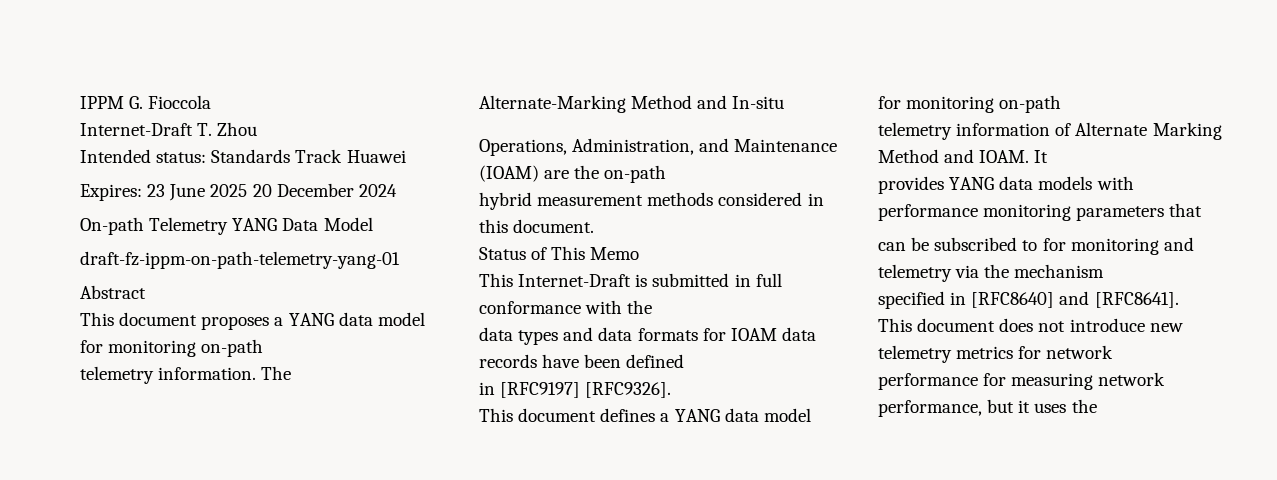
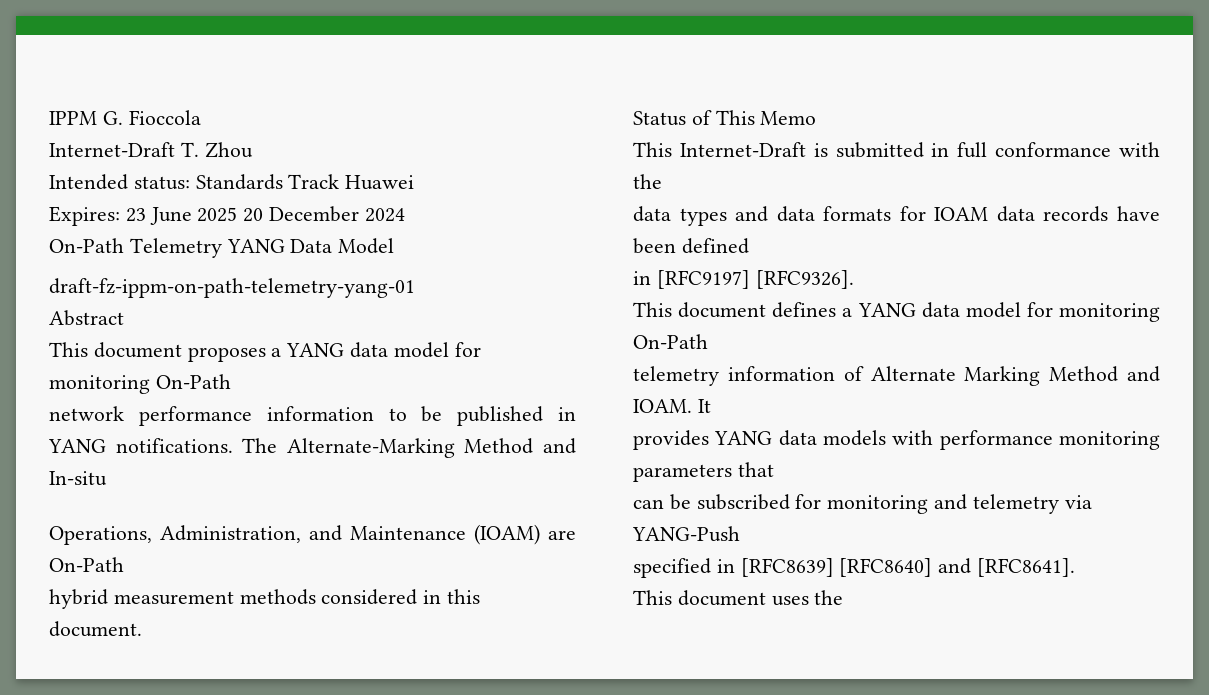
- On-path Telemetry YANG Data Model
+ On-Path Telemetry YANG Data Model
- This document proposes a YANG data model for monitoring on-path
- telemetry information.
+ This document proposes a YANG data model for monitoring On-Path
+ network performance information to be published in YANG notifications.
- Operations, Administration, and Maintenance (IOAM) are the on-path
+ Operations, Administration, and Maintenance (IOAM) are On-Path
- This document defines a YANG data model for monitoring on-path
+ This document defines a YANG data model for monitoring On-Path
- can be subscribed to for monitoring and telemetry via the mechanism
+ can be subscribed for monitoring and telemetry via YANG-Push
- specified in [RFC8640] and [RFC8641].
+ specified in [RFC8639] [RFC8640] and [RFC8641].
- This document does not introduce new telemetry metrics for network
- performance for measuring network performance, but it uses the
+ This document uses the

